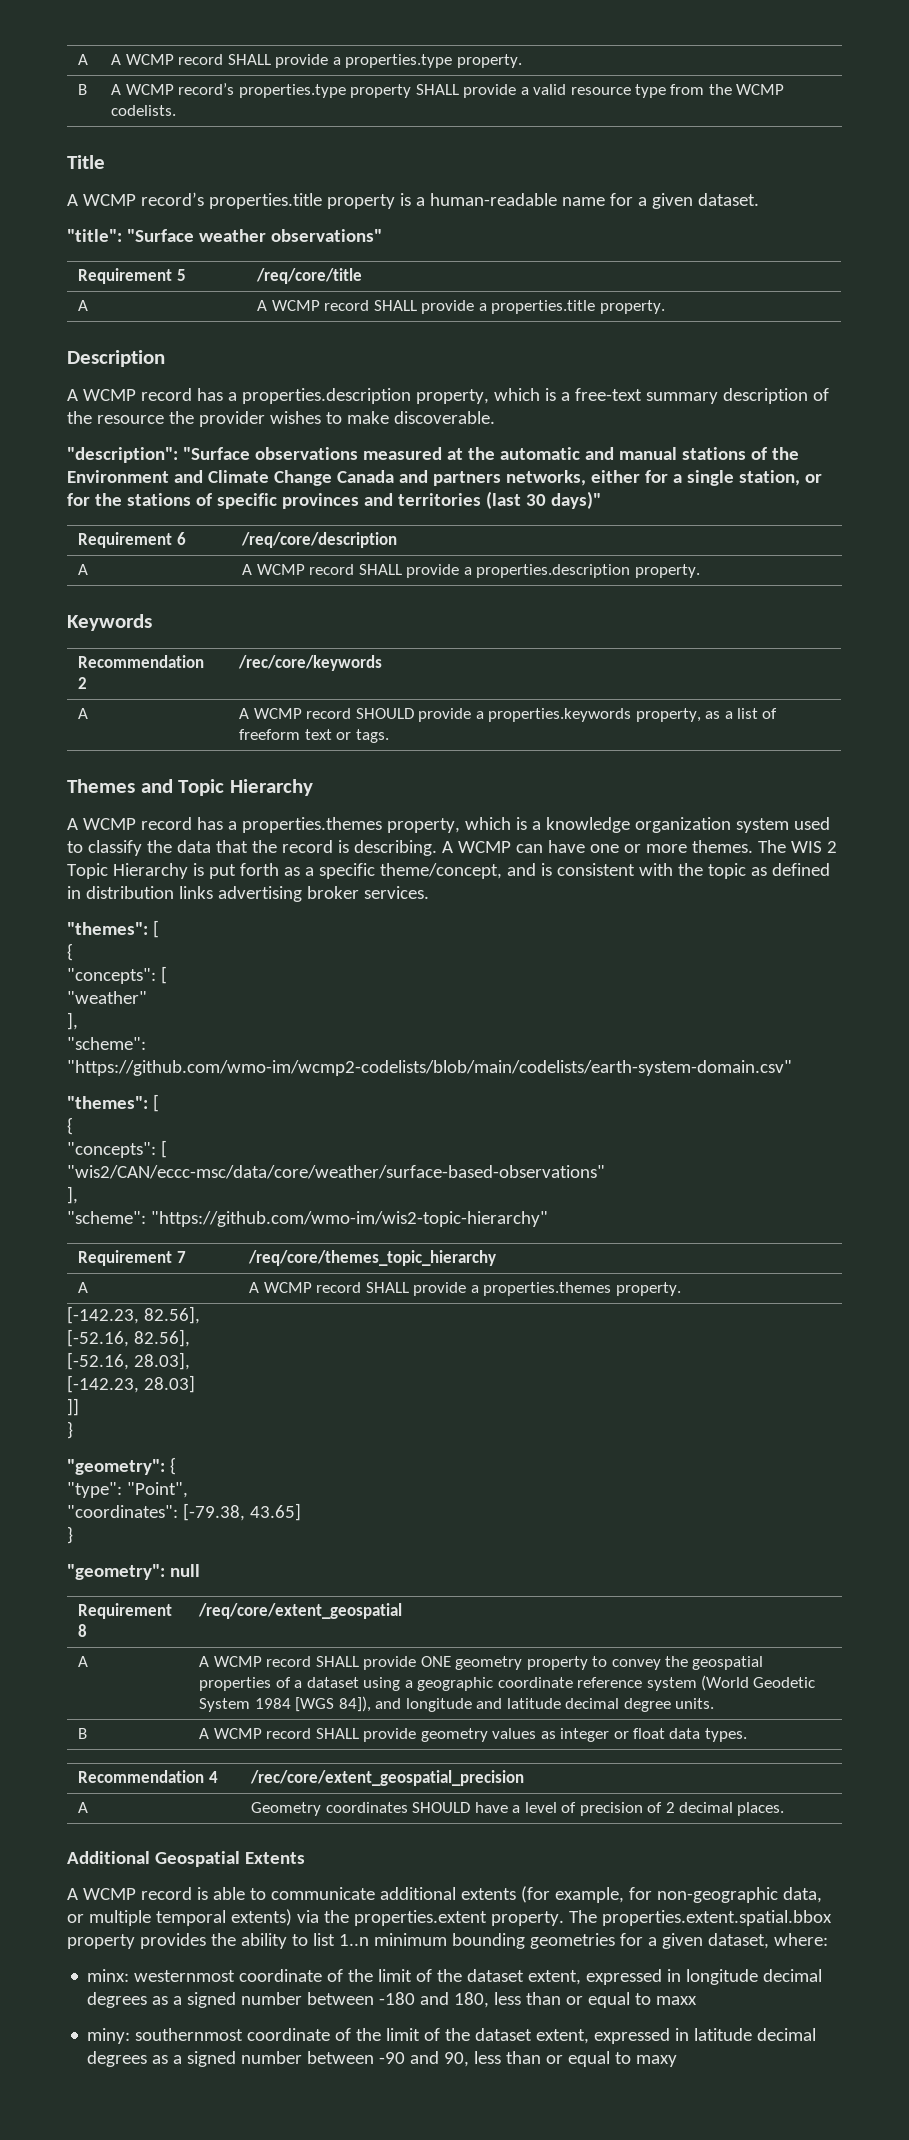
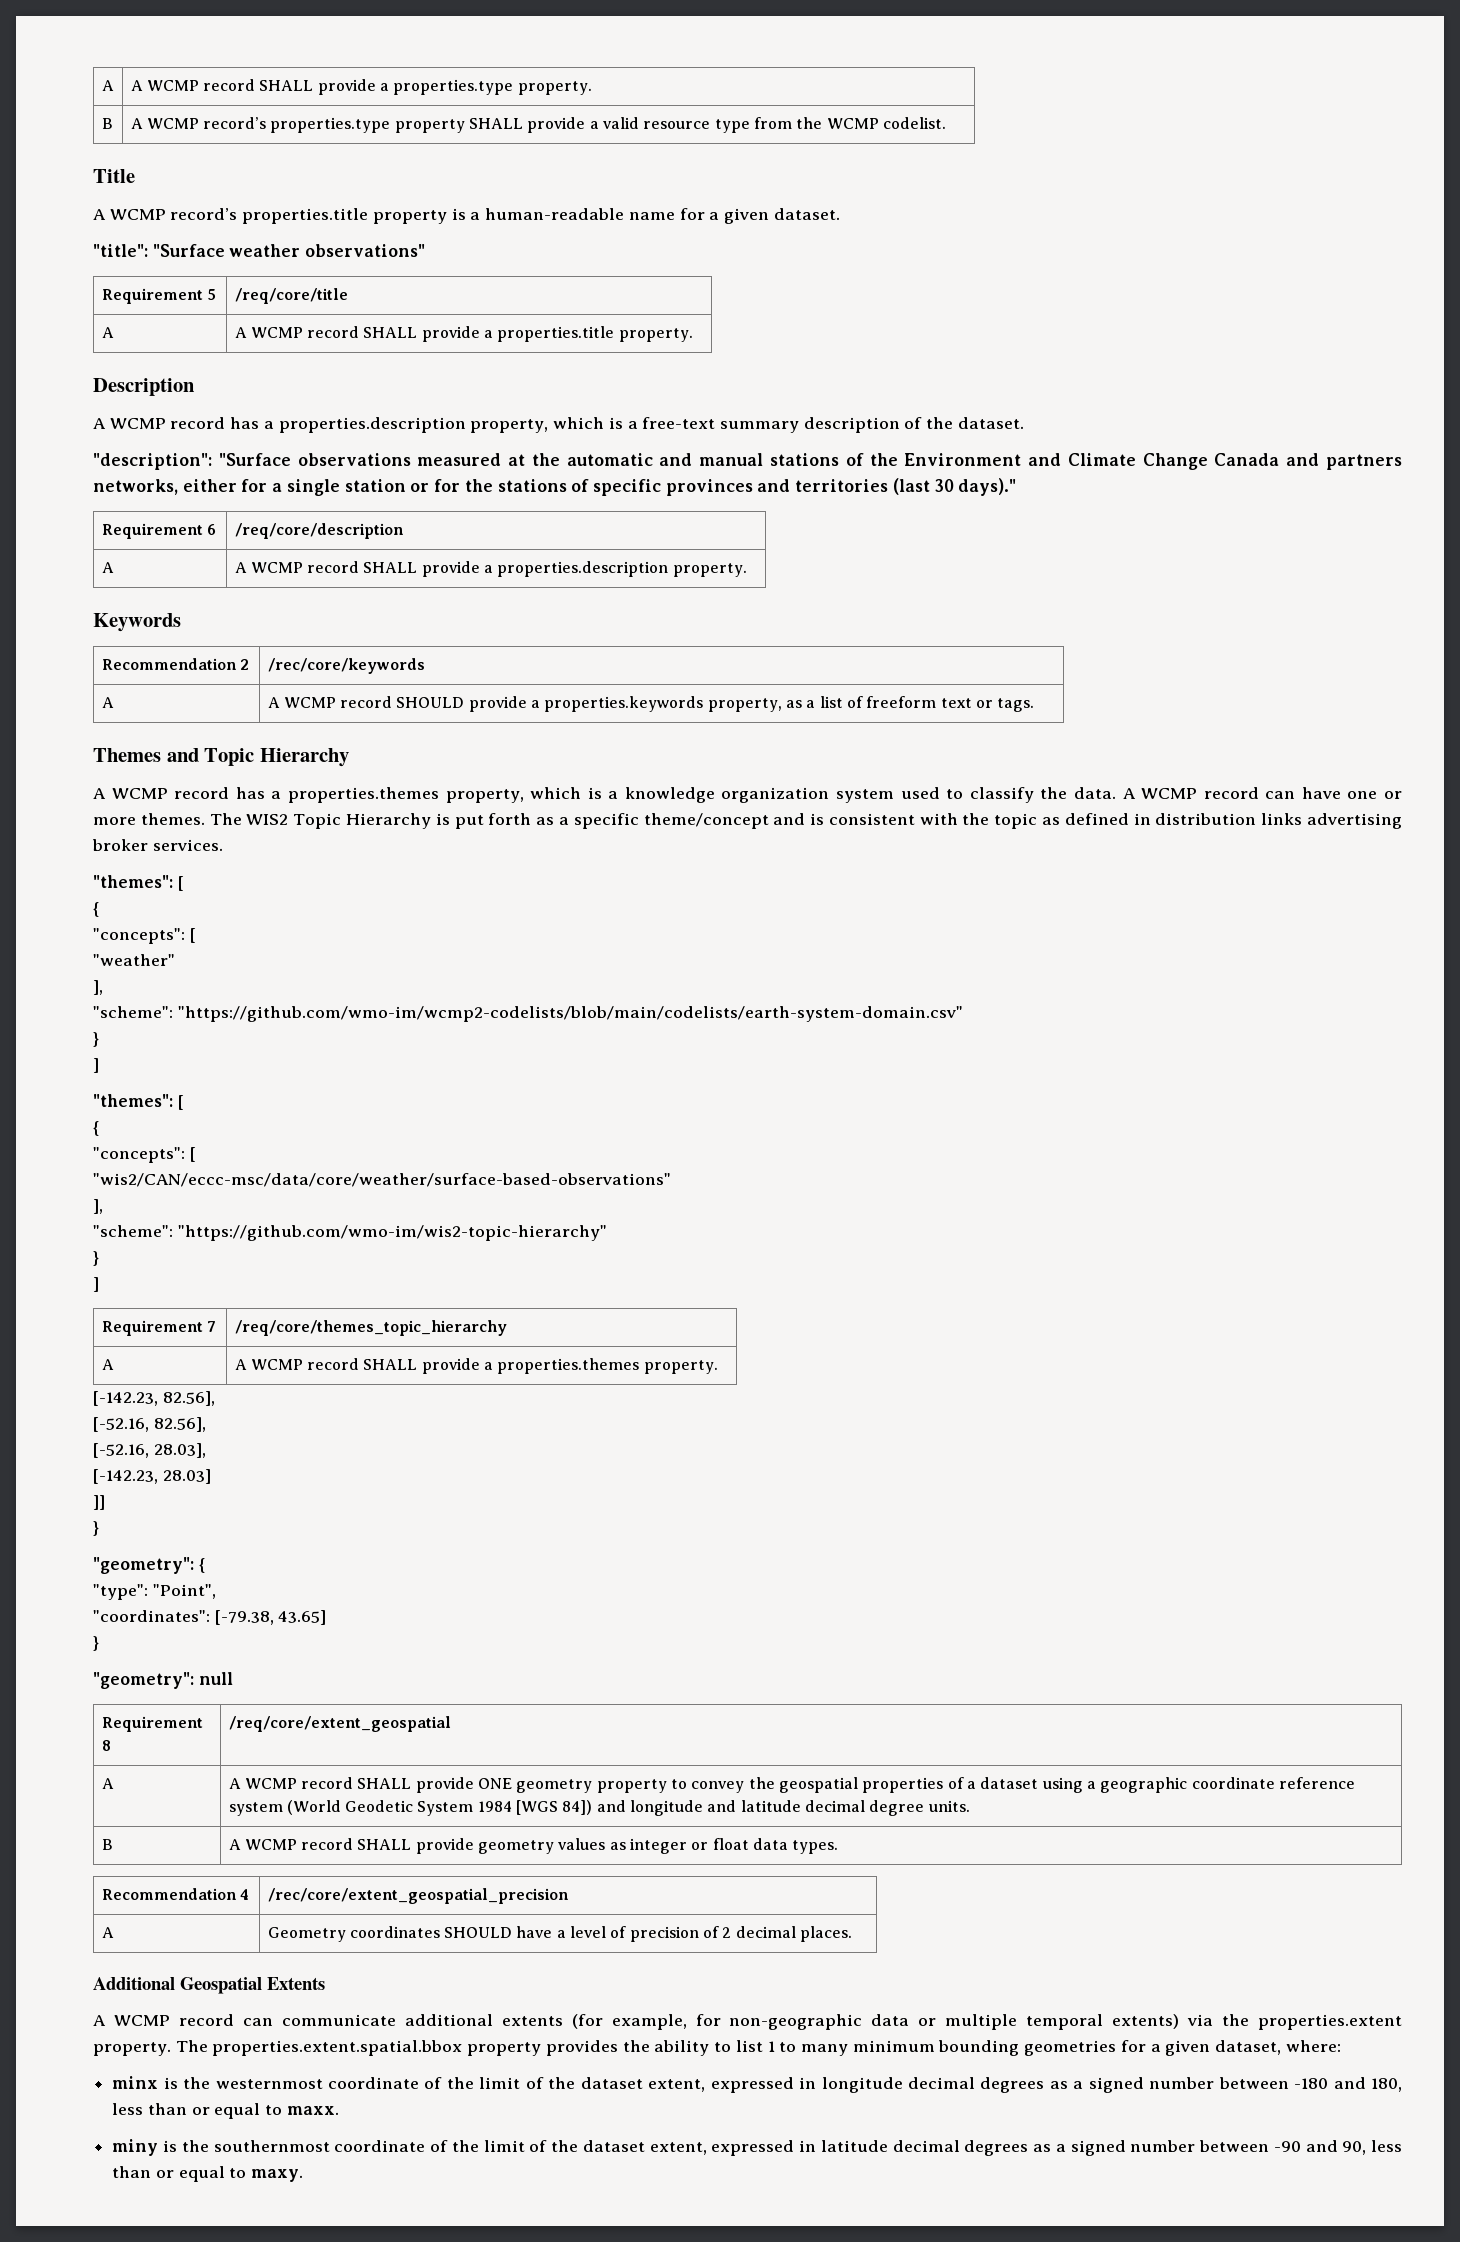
- B | A WCMP record’s properties.type property SHALL provide a valid resource type from the WCMP codelists.
+ B | A WCMP record’s properties.type property SHALL provide a valid resource type from the WCMP codelist.
- A WCMP record has a properties.description property, which is a free-text summary description of the resource the provider wishes to make discoverable.
+ A WCMP record has a properties.description property, which is a free-text summary description of the dataset.
- "description": "Surface observations measured at the automatic and manual stations of the Environment and Climate Change Canada and partners networks, either for a single station, or for the stations of specific provinces and territories (last 30 days)"
+ "description": "Surface observations measured at the automatic and manual stations of the Environment and Climate Change Canada and partners networks, either for a single station or for the stations of specific provinces and territories (last 30 days)."
- A WCMP record has a properties.themes property, which is a knowledge organization system used to classify the data that the record is describing. A WCMP can have one or more themes.
+ A WCMP record has a properties.themes property, which is a knowledge organization system used to classify the data. A WCMP record can have one or more themes.
- The WIS 2 Topic Hierarchy is put forth as a specific theme/concept, and is consistent with the topic as defined in distribution links advertising broker services.
+ The WIS2 Topic Hierarchy is put forth as a specific theme/concept and is consistent with the topic as defined in distribution links advertising broker services.
  "scheme": "https://github.com/wmo-im/wcmp2-codelists/blob/main/codelists/earth-system-domain.csv"
+ }
+ ]
  "scheme": "https://github.com/wmo-im/wis2-topic-hierarchy"
+ }
+ ]
- A | A WCMP record SHALL provide ONE geometry property to convey the geospatial properties of a dataset using a geographic coordinate reference system (World Geodetic System 1984 [WGS 84]), and longitude and latitude decimal degree units.
+ A | A WCMP record SHALL provide ONE geometry property to convey the geospatial properties of a dataset using a geographic coordinate reference system (World Geodetic System 1984 [WGS 84]) and longitude and latitude decimal degree units.
- A WCMP record is able to communicate additional extents (for example, for non-geographic data, or multiple temporal extents) via the properties.extent property.
+ A WCMP record can communicate additional extents (for example, for non-geographic data or multiple temporal extents) via the properties.extent property.
- The properties.extent.spatial.bbox property provides the ability to list 1..n minimum bounding geometries for a given dataset, where:
+ The properties.extent.spatial.bbox property provides the ability to list 1 to many minimum bounding geometries for a given dataset, where:
- minx: westernmost coordinate of the limit of the dataset extent, expressed in longitude decimal degrees as a signed number between -180 and 180, less than or equal to maxx
- miny: southernmost coordinate of the limit of the dataset extent, expressed in latitude decimal degrees as a signed number between -90 and 90, less than or equal to maxy
+ minx is the westernmost coordinate of the limit of the dataset extent, expressed in longitude decimal degrees as a signed number between -180 and 180, less than or equal to maxx.
+ miny is the southernmost coordinate of the limit of the dataset extent, expressed in latitude decimal degrees as a signed number between -90 and 90, less than or equal to maxy.

